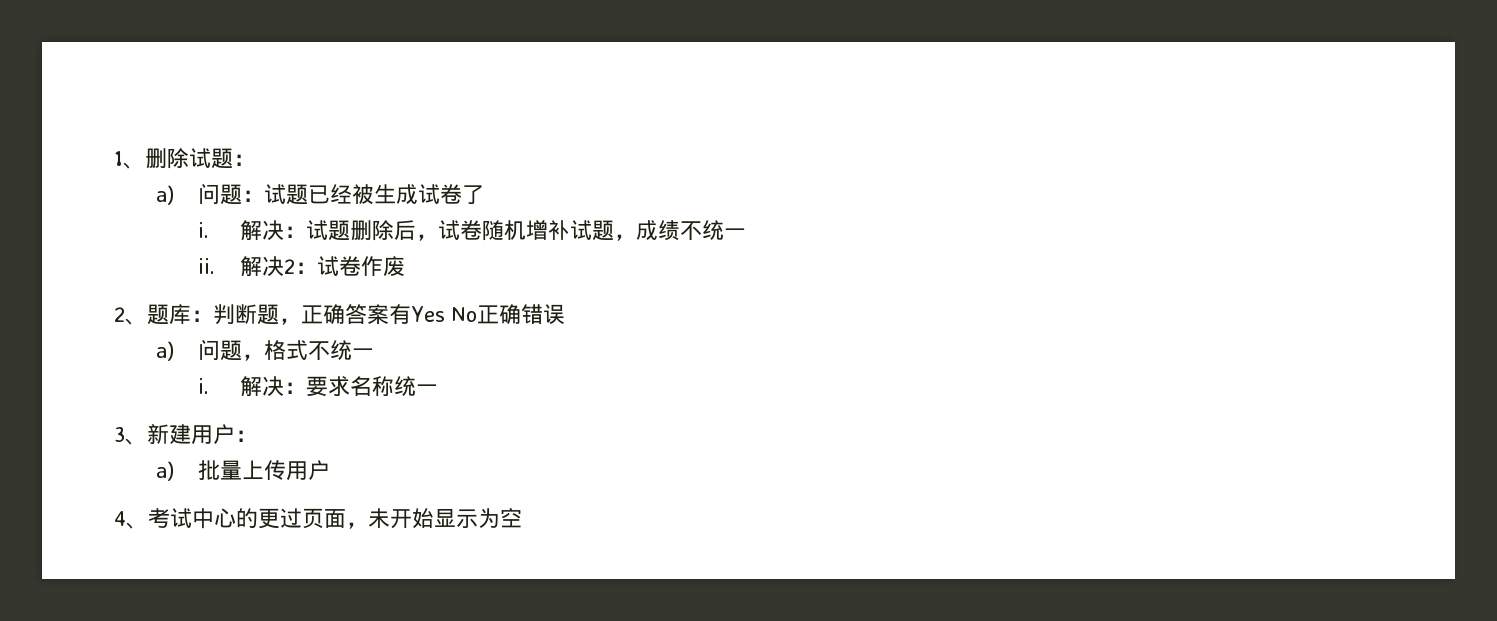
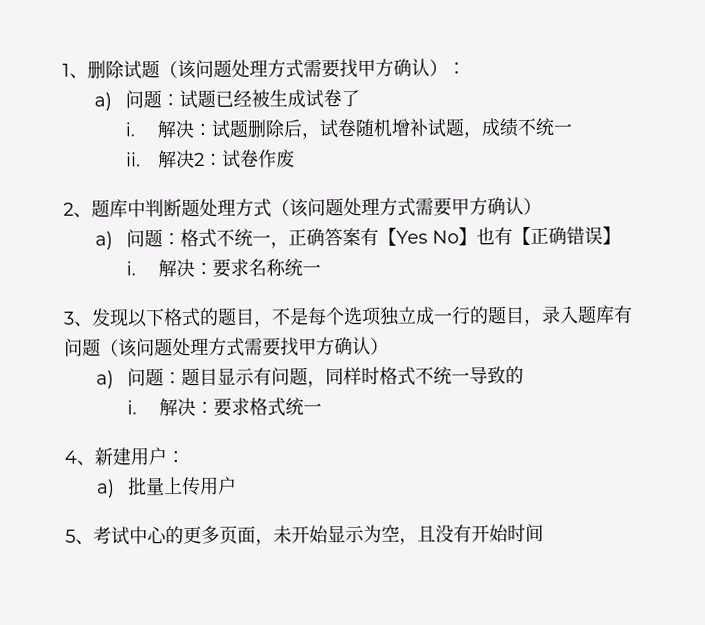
- 1、删除试题：
+ 1、删除试题（该问题处理方式需要找甲方确认）：
- 2、题库：判断题，正确答案有Yes No正确错误
- a)问题，格式不统一
+ 2、题库中判断题处理方式（该问题处理方式需要甲方确认）
+ a)问题：格式不统一，正确答案有【Yes No】也有【正确错误】
- 3、新建用户：
+ 3、发现以下格式的题目，不是每个选项独立成一行的题目，录入题库有问题（该问题处理方式需要找甲方确认）
+ a)问题：题目显示有问题，同样时格式不统一导致的
+ i.解决：要求格式统一
+ 4、新建用户：
- 4、考试中心的更过页面，未开始显示为空
+ 5、考试中心的更多页面，未开始显示为空，且没有开始时间

